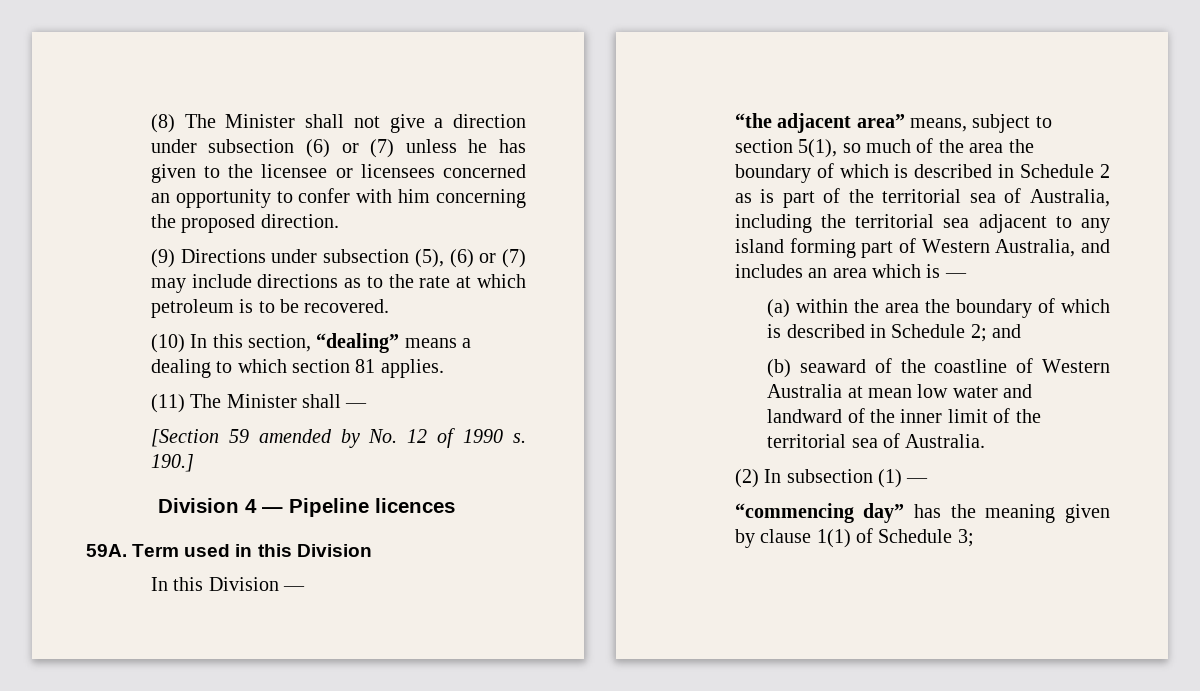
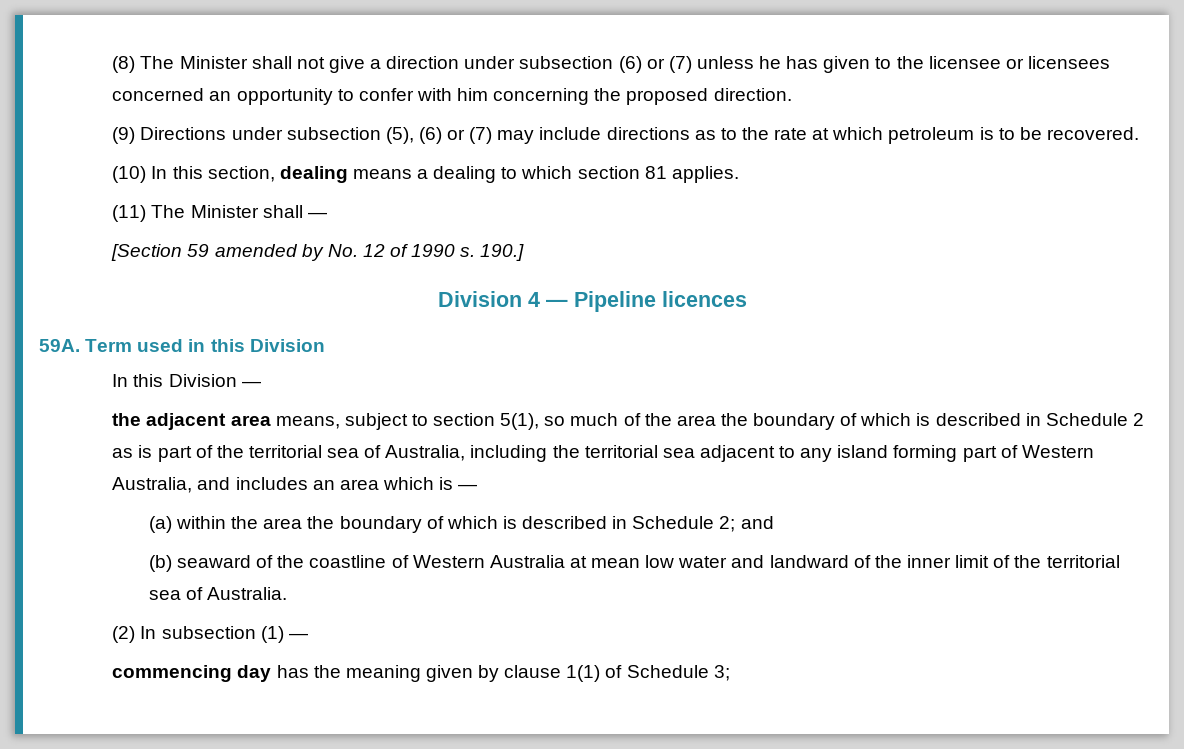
- (10) In this section, “dealing” means a dealing to which section 81 applies.
+ (10) In this section, dealing means a dealing to which section 81 applies.
- “the adjacent area” means, subject to section 5(1), so much of the area the boundary of which is described in Schedule 2 as is part of the territorial sea of Australia, including the territorial sea adjacent to any island forming part of Western Australia, and includes an area which is —
+ the adjacent area means, subject to section 5(1), so much of the area the boundary of which is described in Schedule 2 as is part of the territorial sea of Australia, including the territorial sea adjacent to any island forming part of Western Australia, and includes an area which is —
- “commencing day” has the meaning given by clause 1(1) of Schedule 3;
+ commencing day has the meaning given by clause 1(1) of Schedule 3;

